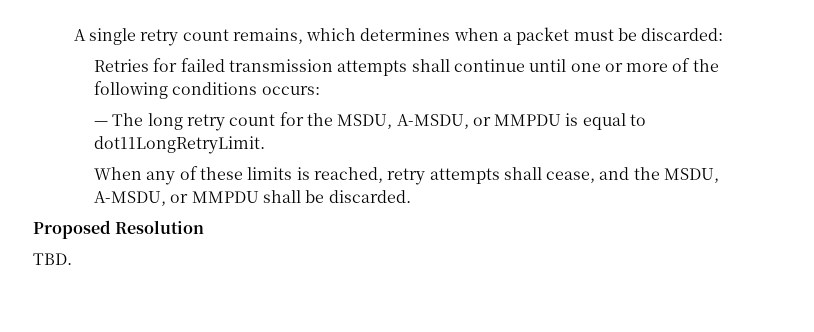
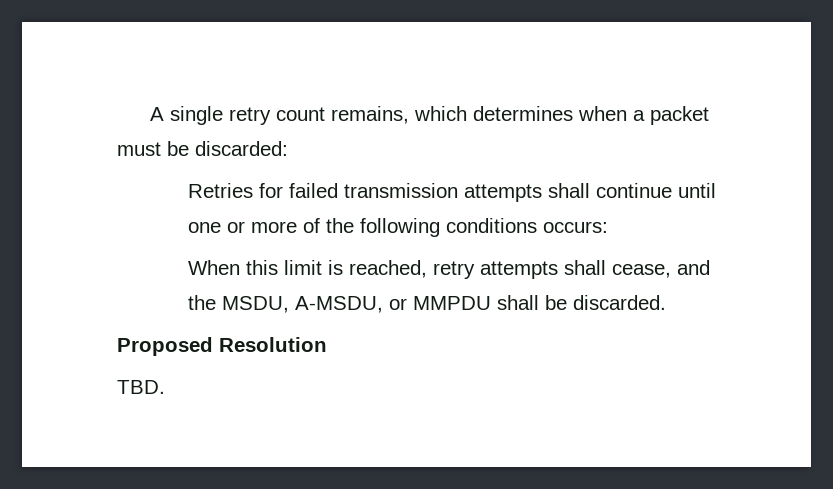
- — The long retry count for the MSDU, A-MSDU, or MMPDU is equal to dot11LongRetryLimit.
- When any of these limits is reached, retry attempts shall cease, and the MSDU, A-MSDU, or MMPDU shall be discarded.
+ When this limit is reached, retry attempts shall cease, and the MSDU, A-MSDU, or MMPDU shall be discarded.

